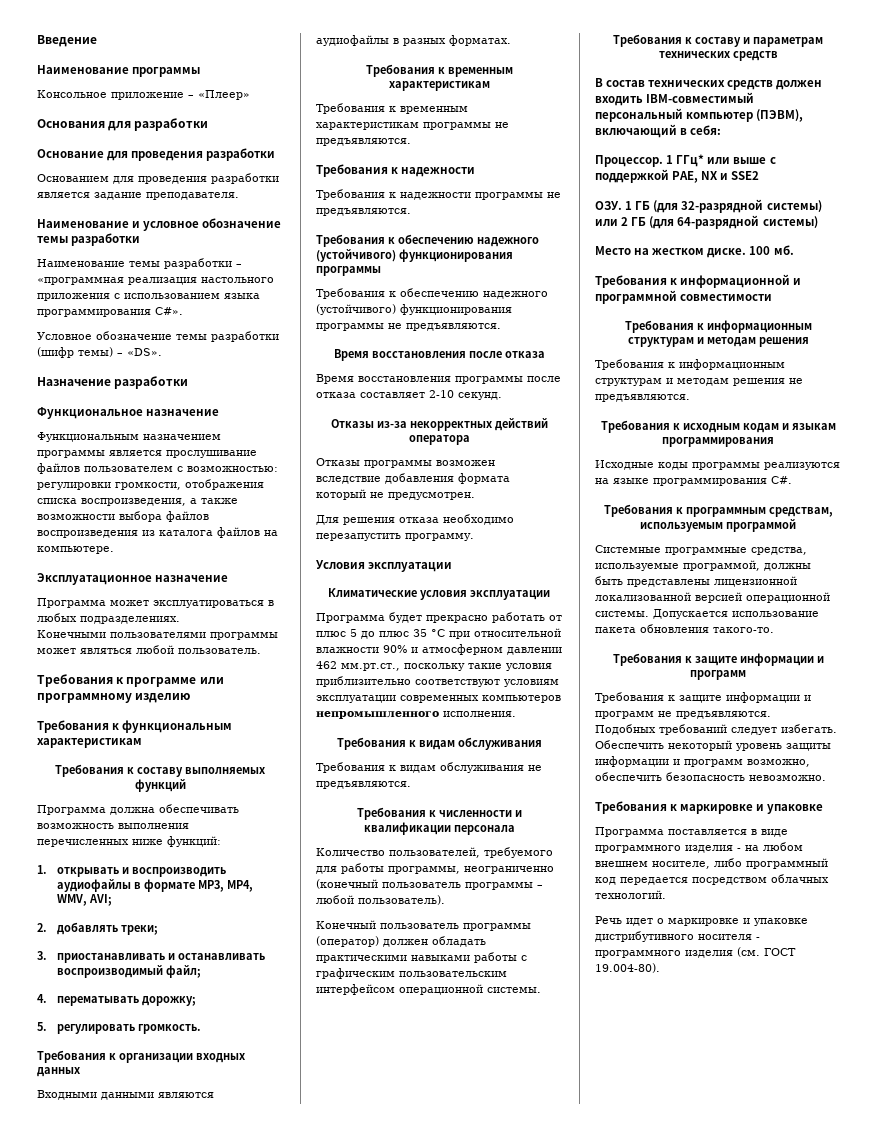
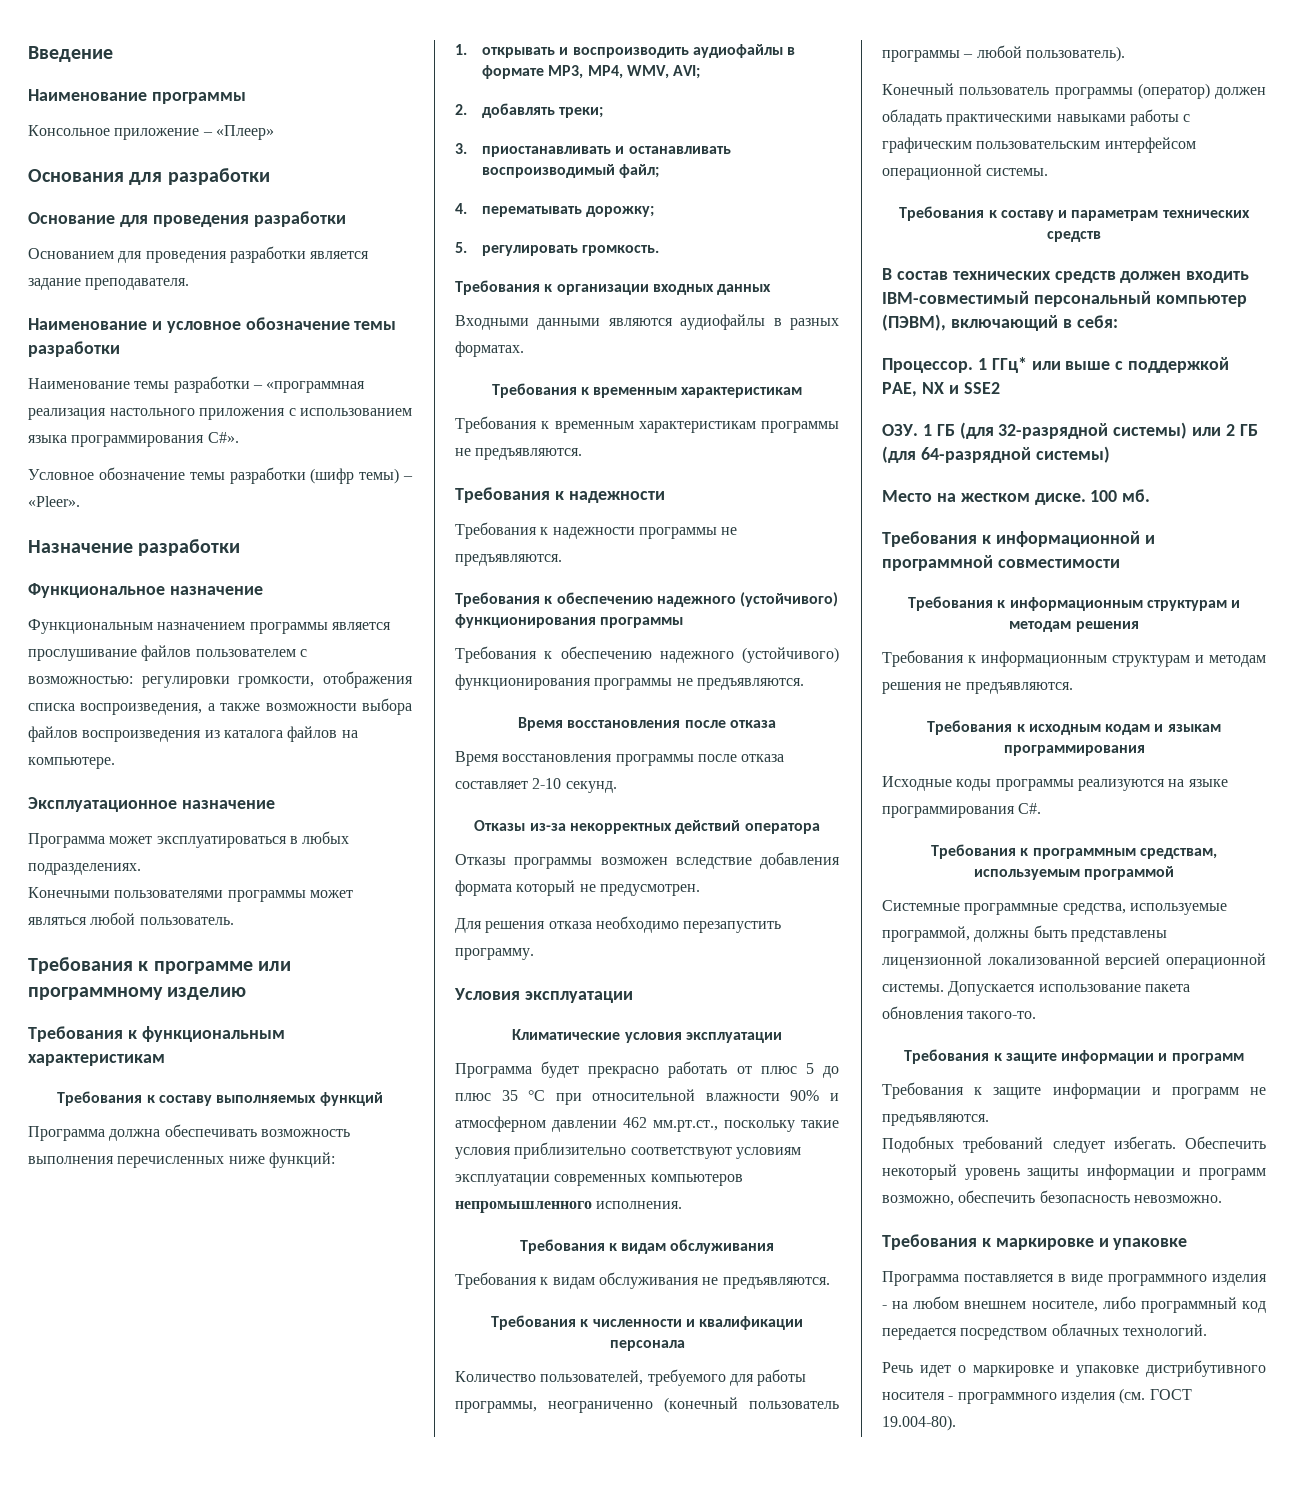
- Условное обозначение темы разработки (шифр темы) – «DS».
+ Условное обозначение темы разработки (шифр темы) – «Pleer».

